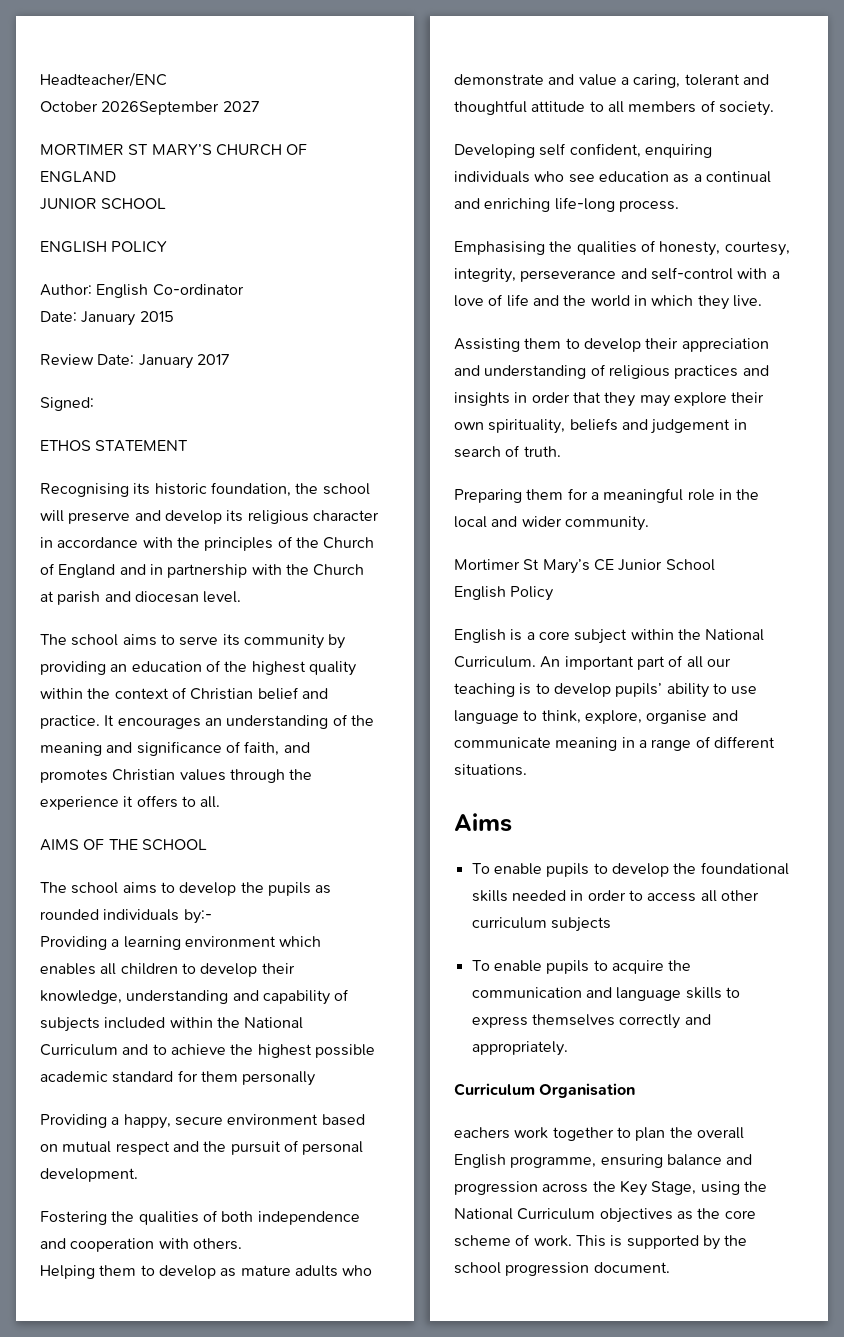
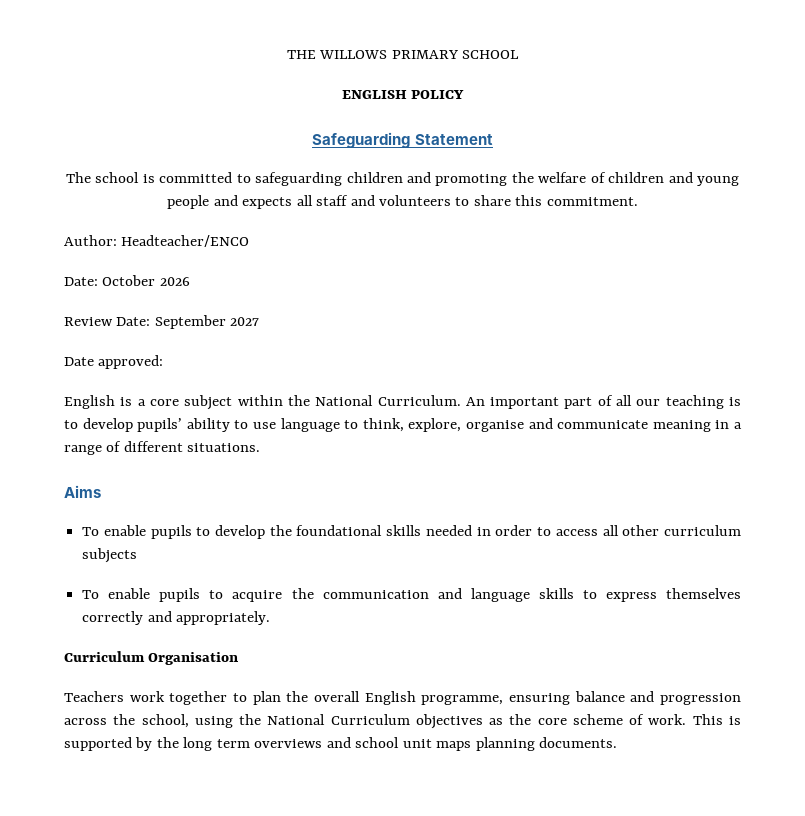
- Headteacher/ENC
- October 2026September 2027
- MORTIMER ST MARY’S CHURCH OF ENGLAND
- JUNIOR SCHOOL
+ THE WILLOWS PRIMARY SCHOOL
  ENGLISH POLICY
+ Safeguarding Statement
+ The school is committed to safeguarding children and promoting the welfare of children and young people and expects all staff and volunteers to share this commitment.
- Author: English Co-ordinator
- Date: January 2015
+ Author: Headteacher/ENCO
+ Date: October 2026
- Review Date: January 2017
- Signed:
- ETHOS STATEMENT
- Recognising its historic foundation, the school will preserve and develop its religious character in accordance with the principles of the Church of England and in partnership with the Church at parish and diocesan level.
- The school aims to serve its community by providing an education of the highest quality within the context of Christian belief and practice. It encourages an understanding of the meaning and significance of faith, and promotes Christian values through the experience it offers to all.
- AIMS OF THE SCHOOL
- The school aims to develop the pupils as rounded individuals by:-
- Providing a learning environment which enables all children to develop their knowledge, understanding and capability of subjects included within the National Curriculum and to achieve the highest possible academic standard for them personally
- Providing a happy, secure environment based on mutual respect and the pursuit of personal development.
- Fostering the qualities of both independence and cooperation with others.
- Helping them to develop as mature adults who demonstrate and value a caring, tolerant and thoughtful attitude to all members of society.
- Developing self confident, enquiring individuals who see education as a continual and enriching life-long process.
- Emphasising the qualities of honesty, courtesy, integrity, perseverance and self-control with a love of life and the world in which they live.
- Assisting them to develop their appreciation and understanding of religious practices and insights in order that they may explore their own spirituality, beliefs and judgement in search of truth.
- Preparing them for a meaningful role in the local and wider community.
- Mortimer St Mary’s CE Junior School
- English Policy
+ Review Date: September 2027
+ Date approved:
- eachers work together to plan the overall English programme, ensuring balance and progression across the Key Stage, using the National Curriculum objectives as the core scheme of work.
+ Teachers work together to plan the overall English programme, ensuring balance and progression across the school, using the National Curriculum objectives as the core scheme of work.
- This is supported by the school progression document.
+ This is supported by the long term overviews and school unit maps planning documents.

